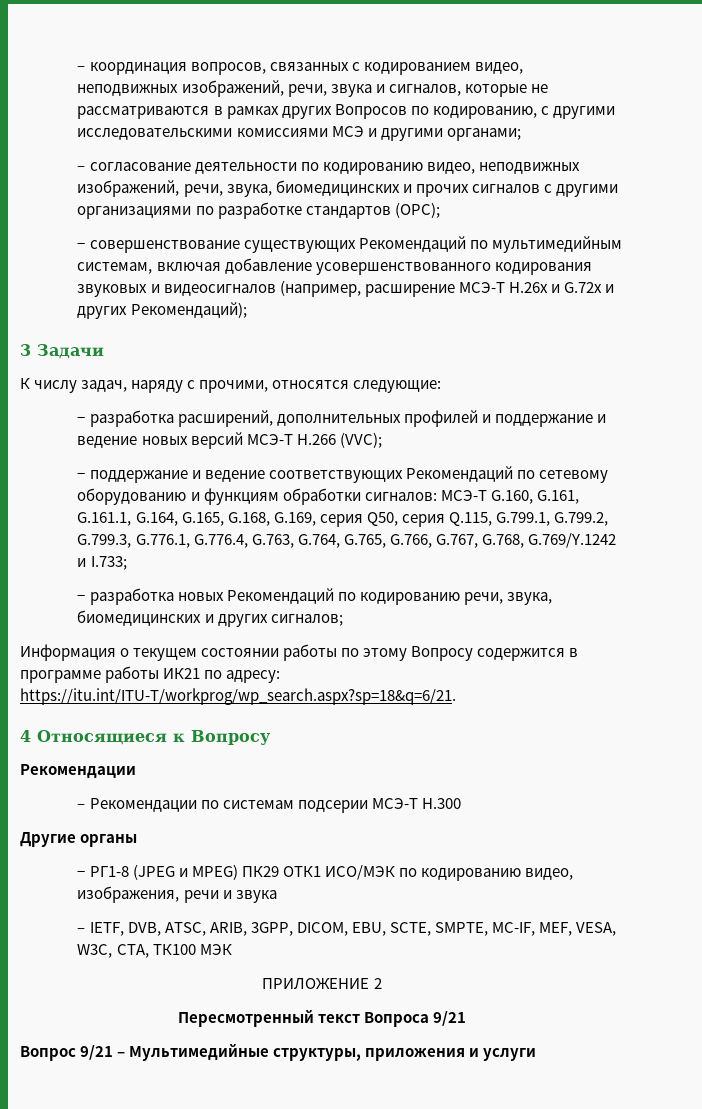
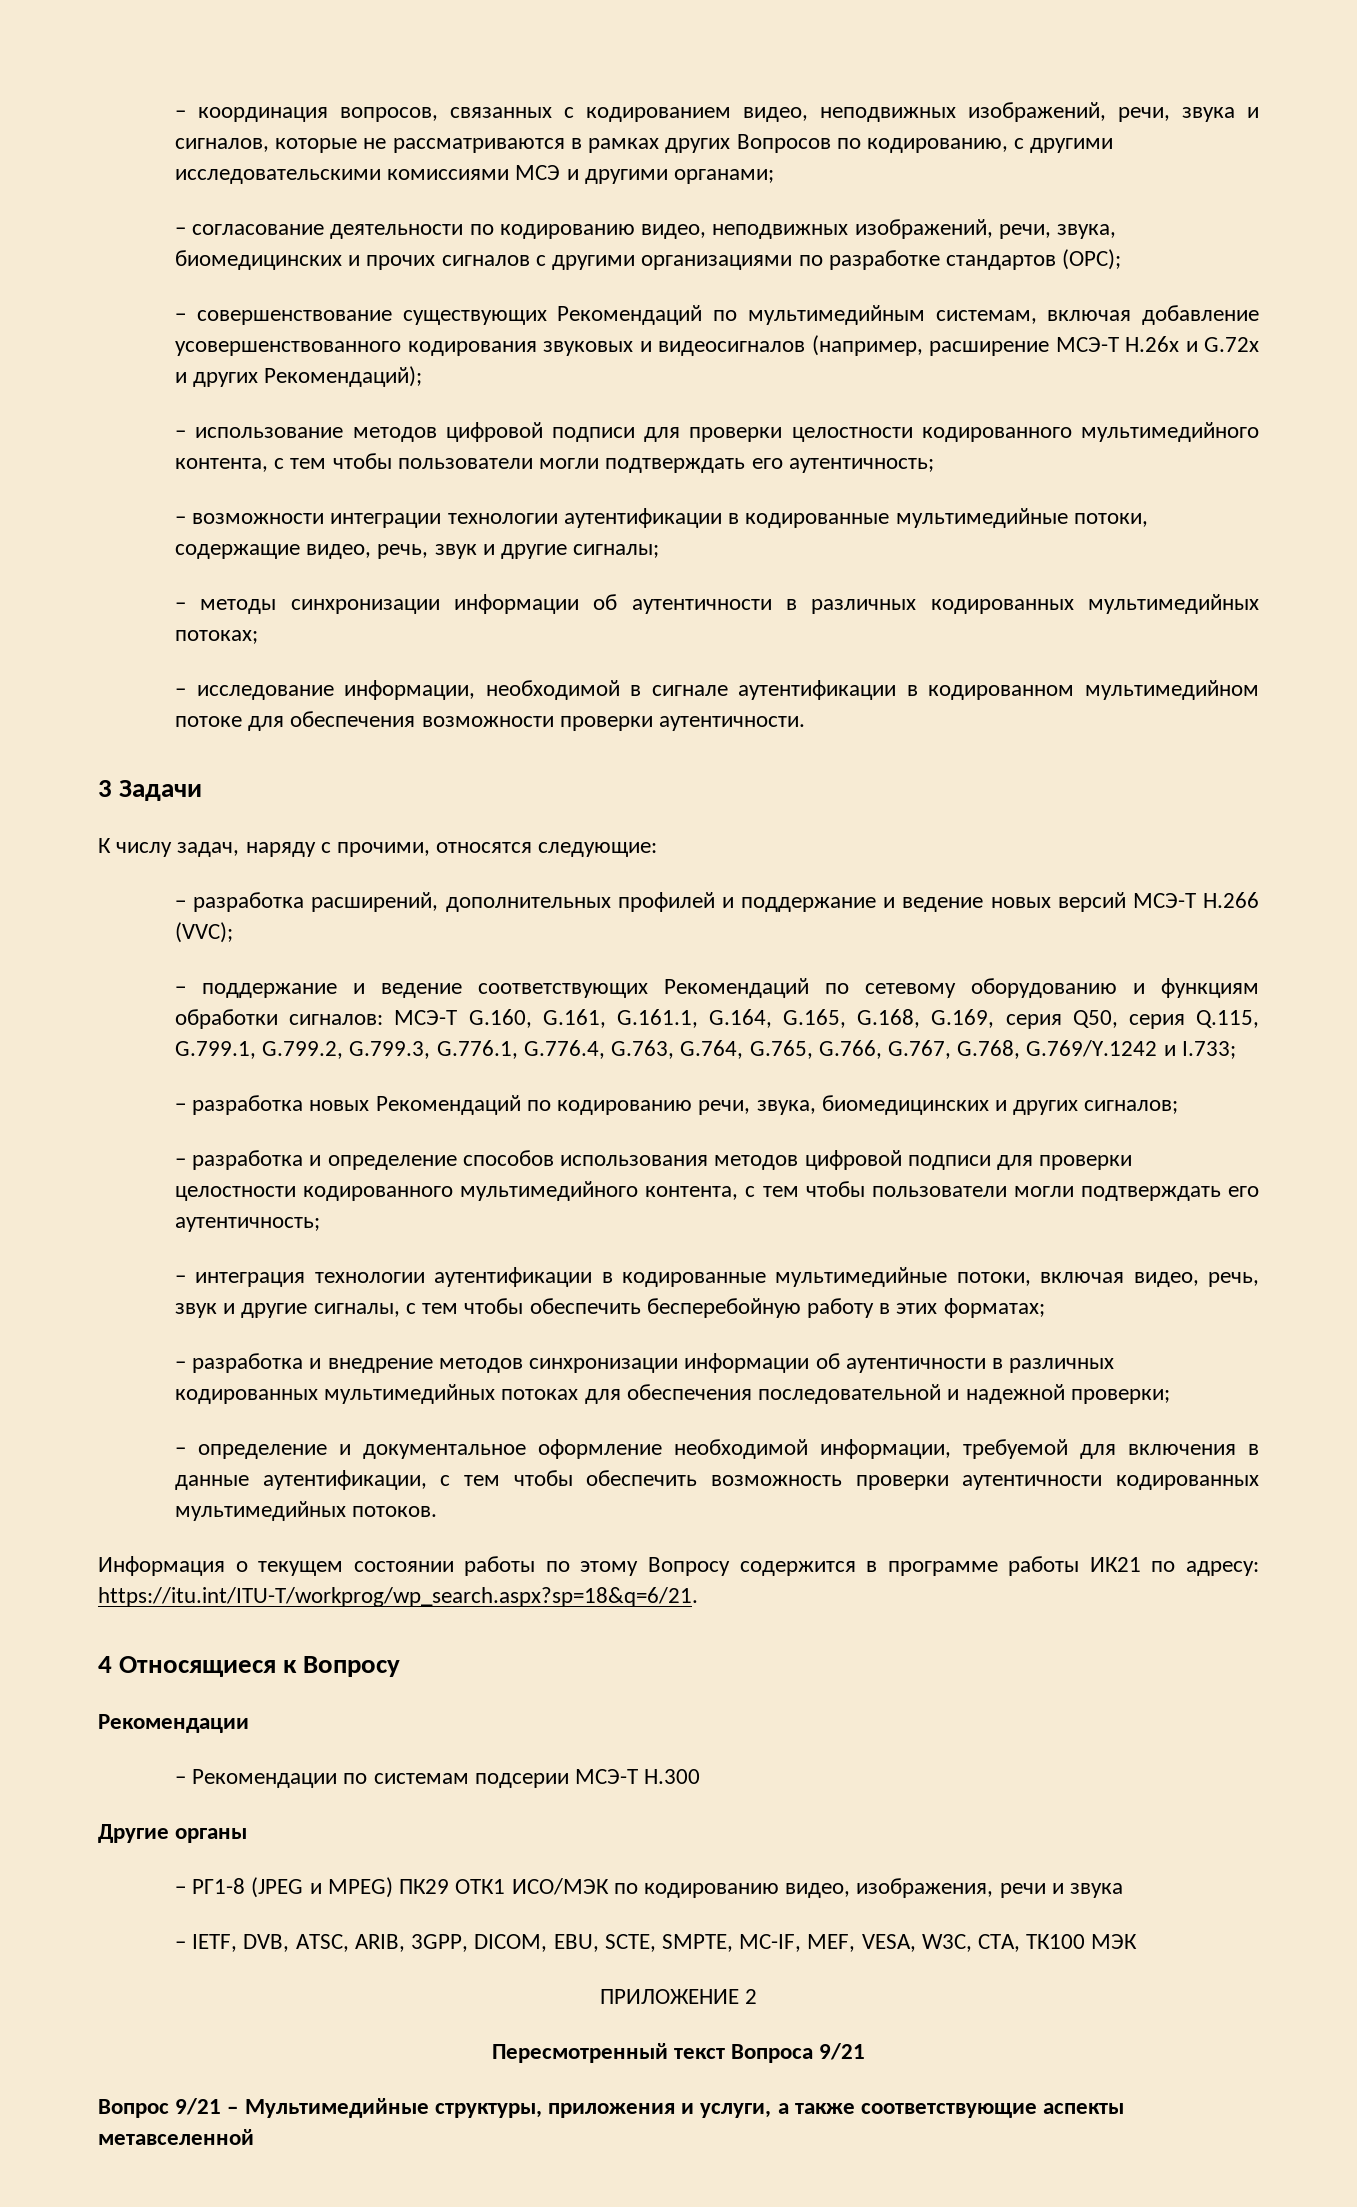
+ – использование методов цифровой подписи для проверки целостности кодированного мультимедийного контента, с тем чтобы пользователи могли подтверждать его аутентичность;
+ – возможности интеграции технологии аутентификации в кодированные мультимедийные потоки, содержащие видео, речь, звук и другие сигналы;
+ – методы синхронизации информации об аутентичности в различных кодированных мультимедийных потоках;
+ – исследование информации, необходимой в сигнале аутентификации в кодированном мультимедийном потоке для обеспечения возможности проверки аутентичности.
+ – разработка и определение способов использования методов цифровой подписи для проверки целостности кодированного мультимедийного контента, с тем чтобы пользователи могли подтверждать его аутентичность;
+ – интеграция технологии аутентификации в кодированные мультимедийные потоки, включая видео, речь, звук и другие сигналы, с тем чтобы обеспечить бесперебойную работу в этих форматах;
+ – разработка и внедрение методов синхронизации информации об аутентичности в различных кодированных мультимедийных потоках для обеспечения последовательной и надежной проверки;
+ – определение и документальное оформление необходимой информации, требуемой для включения в данные аутентификации, с тем чтобы обеспечить возможность проверки аутентичности кодированных мультимедийных потоков.
- Вопрос 9/21 – Мультимедийные структуры, приложения и услуги
+ Вопрос 9/21 – Мультимедийные структуры, приложения и услуги, а также соответствующие аспекты метавселенной

